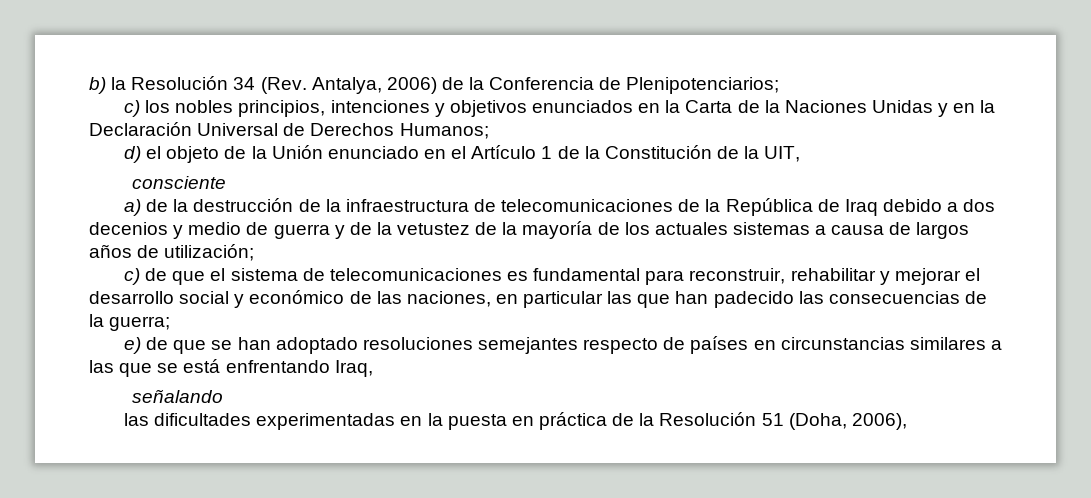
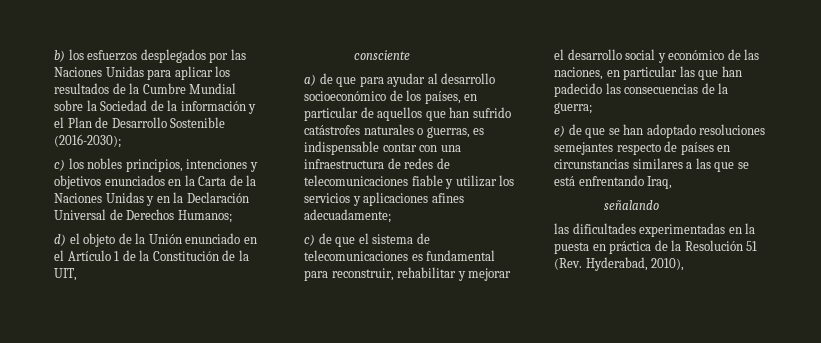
- b) la Resolución 34 (Rev. Antalya, 2006) de la Conferencia de Plenipotenciarios;
+ b) los esfuerzos desplegados por las Naciones Unidas para aplicar los resultados de la Cumbre Mundial sobre la Sociedad de la información y el Plan de Desarrollo Sostenible (2016-2030);
- a) de la destrucción de la infraestructura de telecomunicaciones de la República de Iraq debido a dos decenios y medio de guerra y de la vetustez de la mayoría de los actuales sistemas a causa de largos años de utilización;
+ a) de que para ayudar al desarrollo socioeconómico de los países, en particular de aquellos que han sufrido catástrofes naturales o guerras, es indispensable contar con una infraestructura de redes de telecomunicaciones fiable y utilizar los servicios y aplicaciones afines adecuadamente;
- las dificultades experimentadas en la puesta en práctica de la Resolución 51 (Doha, 2006),
+ las dificultades experimentadas en la puesta en práctica de la Resolución 51 (Rev. Hyderabad, 2010),

